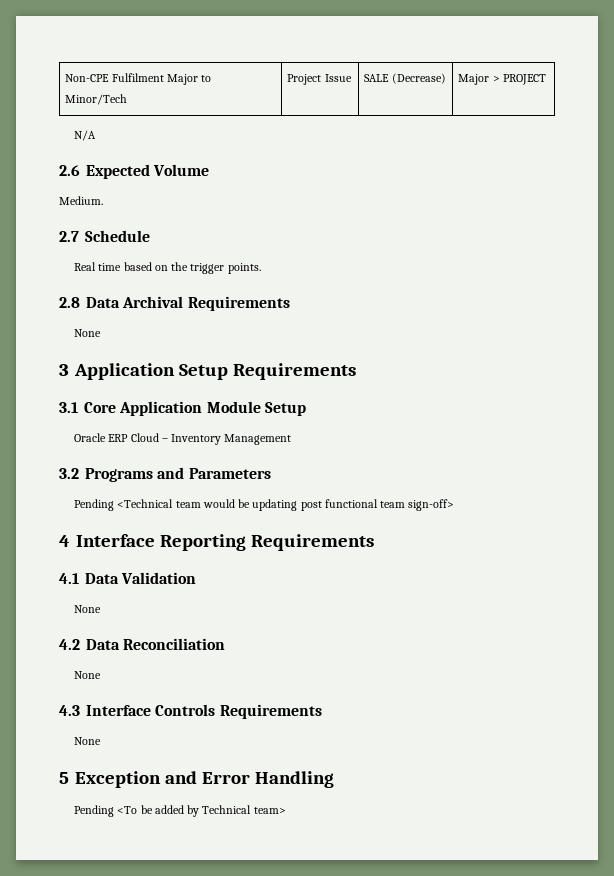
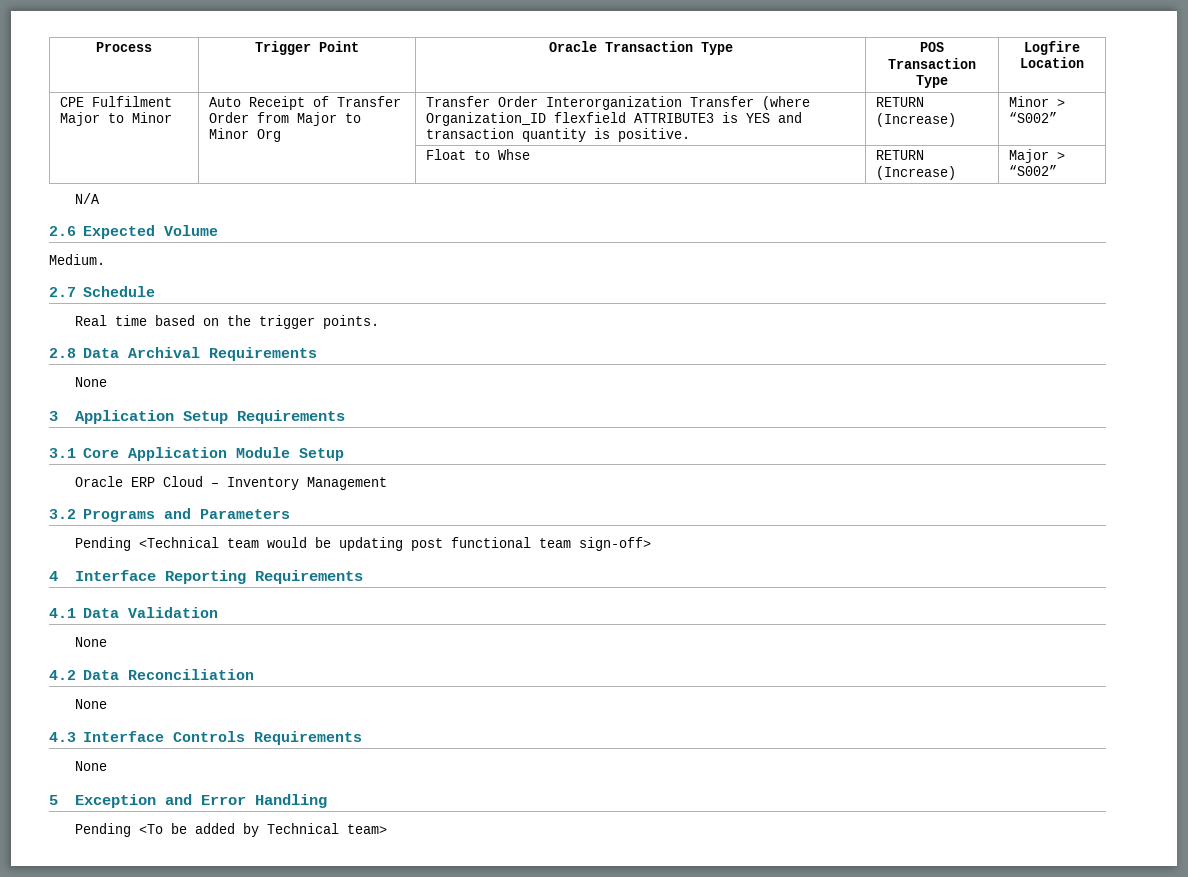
- Non-CPE Fulfilment Major to Minor/Tech | Project Issue | SALE (Decrease) | Major > PROJECT
+ Process | Trigger Point | Oracle Transaction Type | POS Transaction Type | Logfire Location
+ CPE Fulfilment Major to Minor | Auto Receipt of Transfer Order from Major to Minor Org | Transfer Order Interorganization Transfer (where Organization_ID flexfield ATTRIBUTE3 is YES and transaction quantity is positive. | RETURN (Increase) | Minor > “S002”
+ | | Float to Whse | RETURN (Increase) | Major > “S002”

